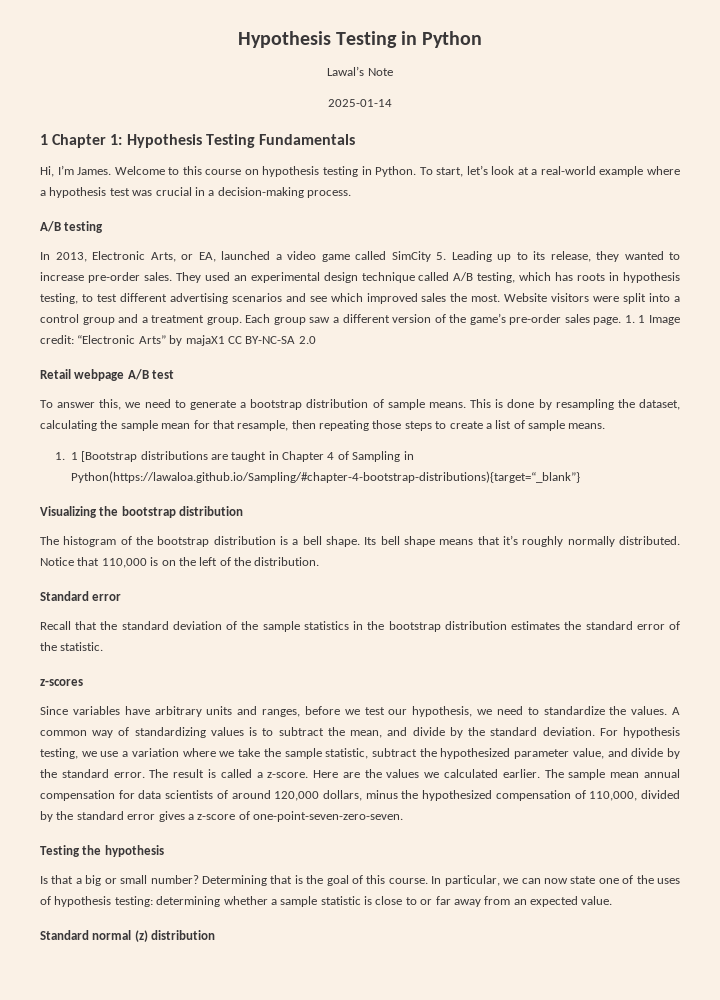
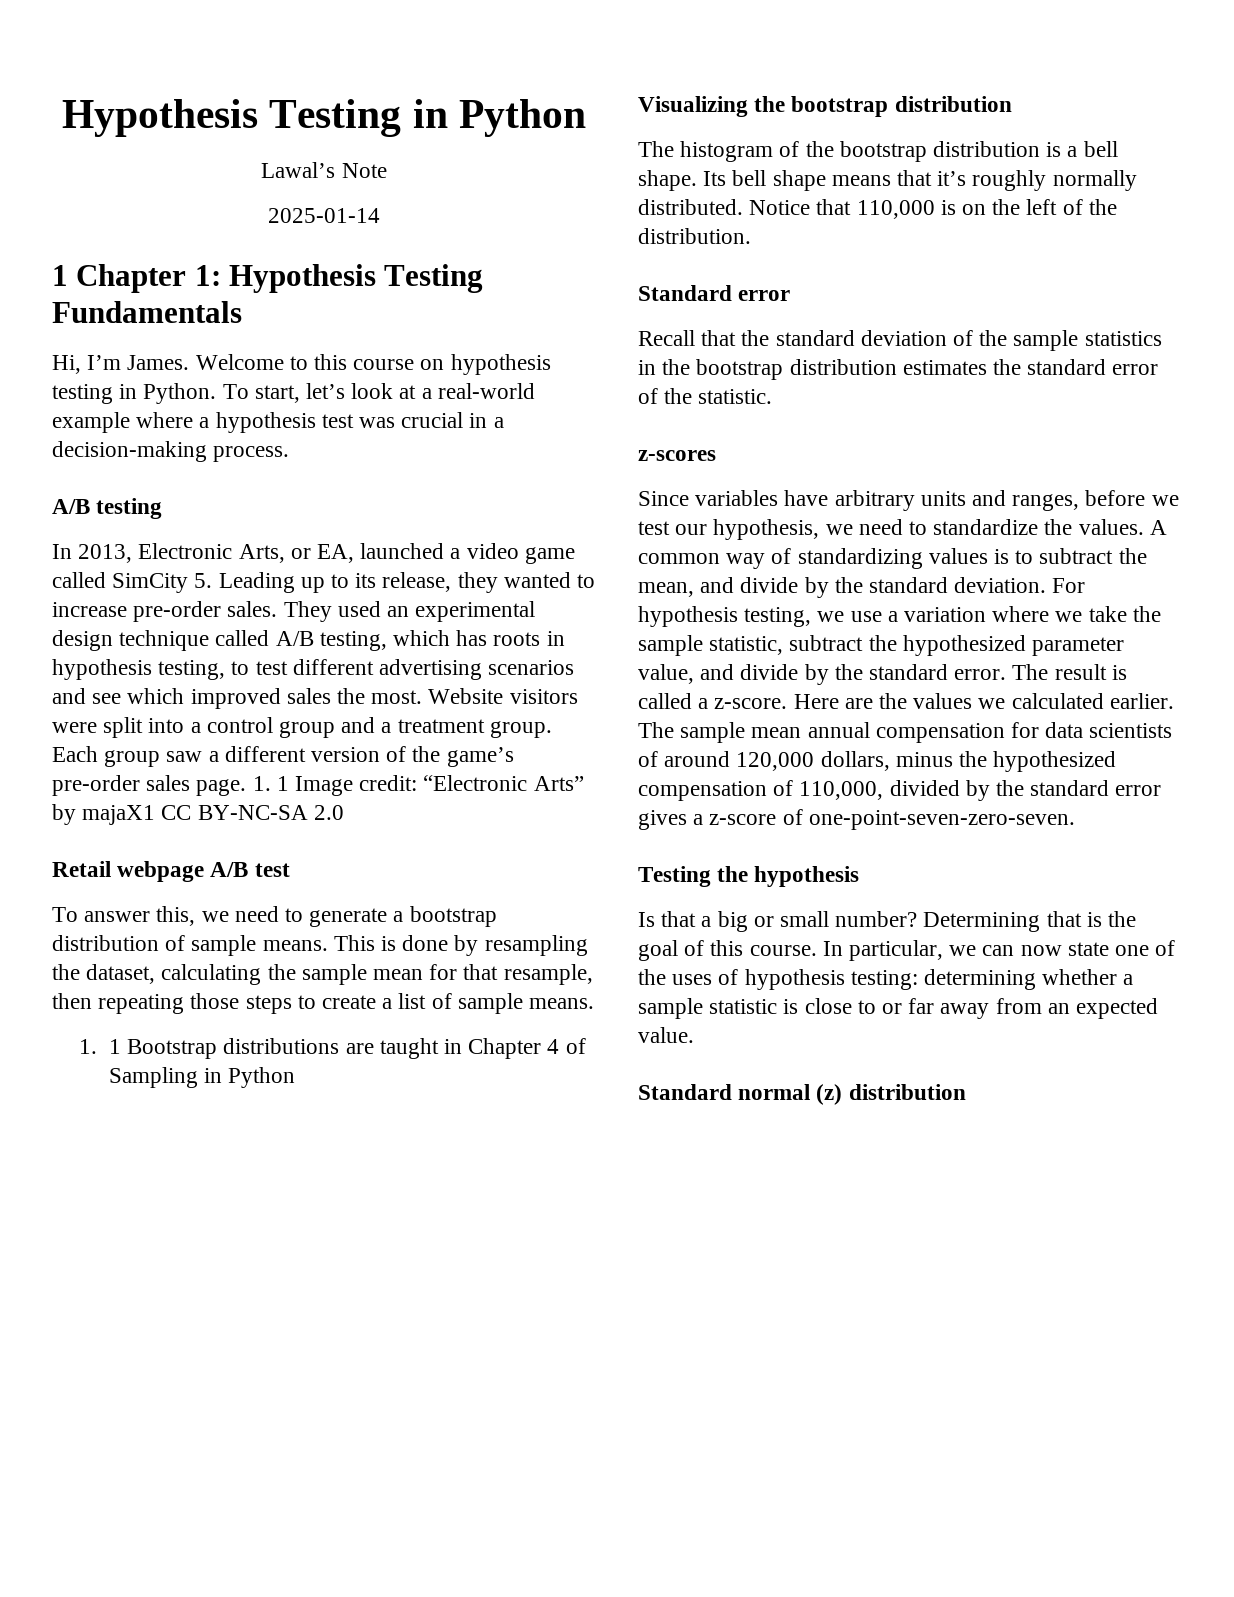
- 1. 1 [Bootstrap distributions are taught in Chapter 4 of Sampling in Python(https://lawaloa.github.io/Sampling/#chapter-4-bootstrap-distributions){target=“_blank”}
+ 1. 1 Bootstrap distributions are taught in Chapter 4 of Sampling in Python

